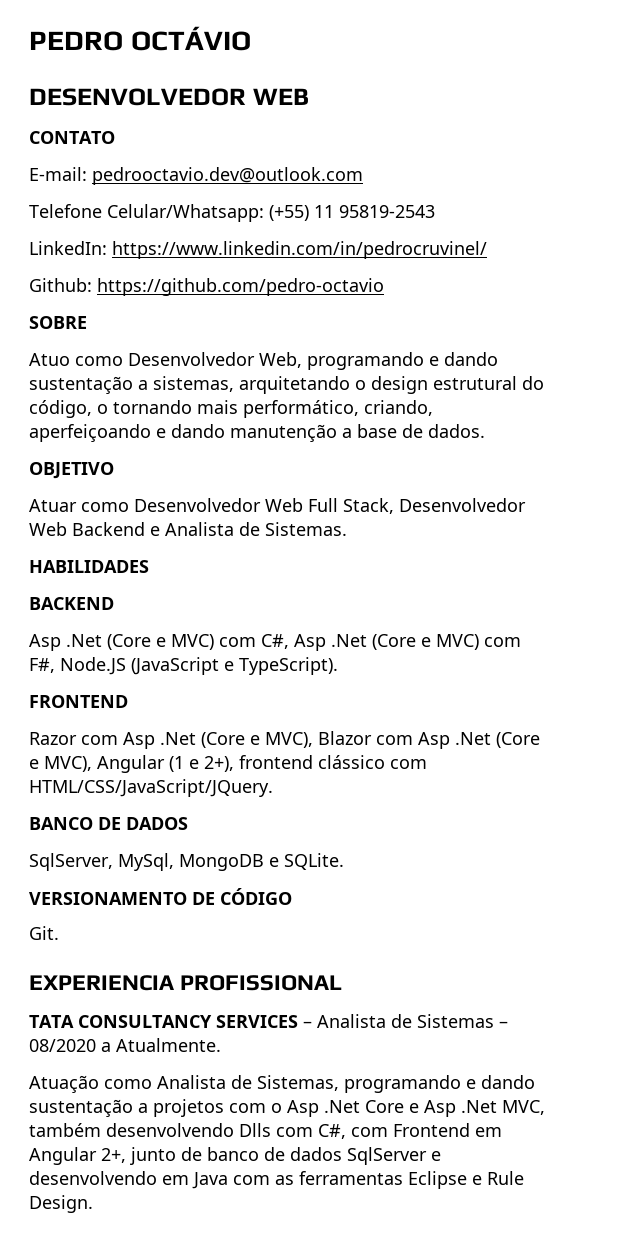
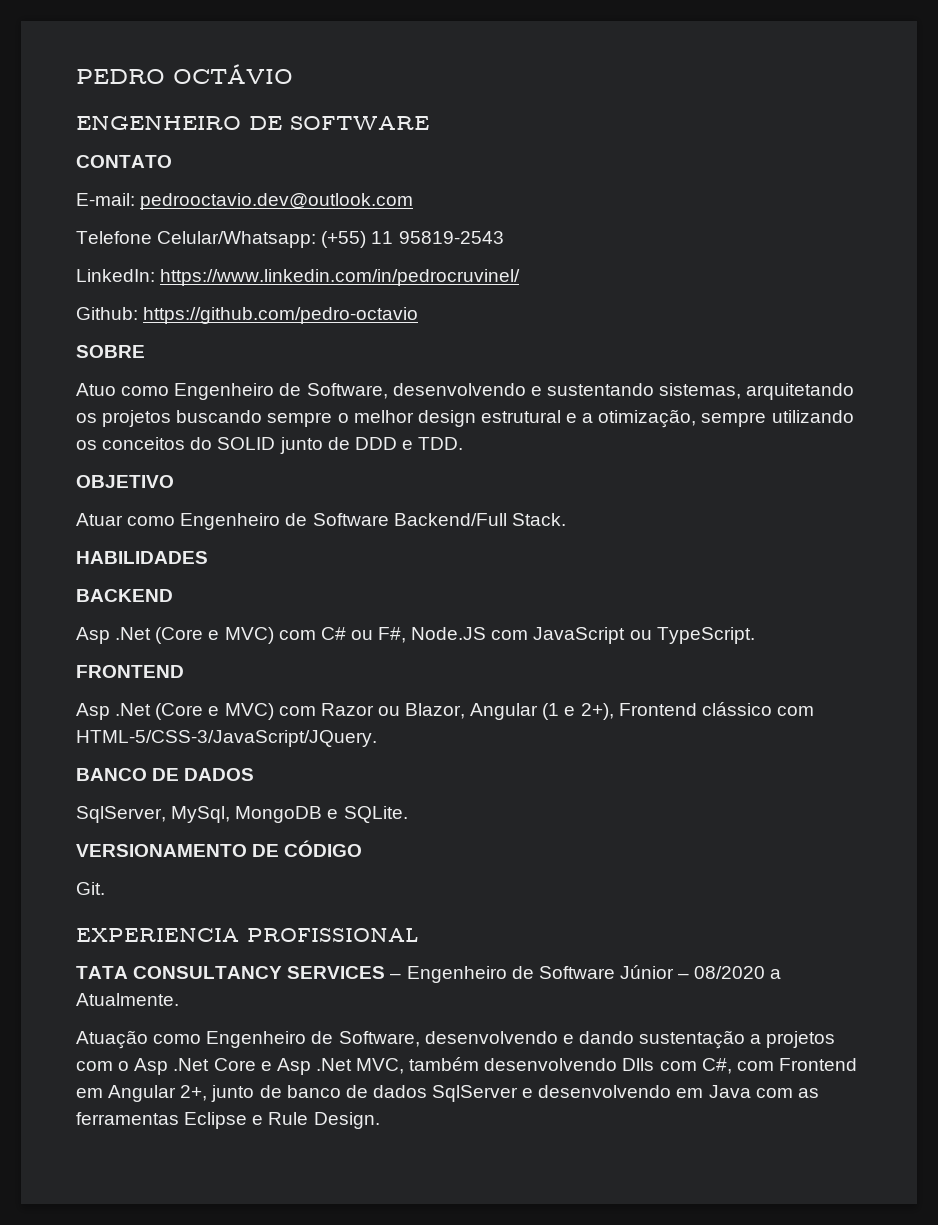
- DESENVOLVEDOR WEB
+ ENGENHEIRO DE SOFTWARE
- Atuo como Desenvolvedor Web, programando e dando sustentação a sistemas, arquitetando o design estrutural do código, o tornando mais performático, criando, aperfeiçoando e dando manutenção a base de dados.
+ Atuo como Engenheiro de Software, desenvolvendo e sustentando sistemas, arquitetando os projetos buscando sempre o melhor design estrutural e a otimização, sempre utilizando os conceitos do SOLID junto de DDD e TDD.
  OBJETIVO
- Atuar como Desenvolvedor Web Full Stack, Desenvolvedor Web Backend e Analista de Sistemas.
+ Atuar como Engenheiro de Software Backend/Full Stack.
- Asp .Net (Core e MVC) com C#, Asp .Net (Core e MVC) com F#, Node.JS (JavaScript e TypeScript).
+ Asp .Net (Core e MVC) com C# ou F#, Node.JS com JavaScript ou TypeScript.
  FRONTEND
- Razor com Asp .Net (Core e MVC), Blazor com Asp .Net (Core e MVC), Angular (1 e 2+), frontend clássico com HTML/CSS/JavaScript/JQuery.
+ Asp .Net (Core e MVC) com Razor ou Blazor, Angular (1 e 2+), Frontend clássico com HTML-5/CSS-3/JavaScript/JQuery.
- TATA CONSULTANCY SERVICES – Analista de Sistemas – 08/2020 a Atualmente.
+ TATA CONSULTANCY SERVICES – Engenheiro de Software Júnior – 08/2020 a Atualmente.
- Atuação como Analista de Sistemas, programando e dando sustentação a projetos com o Asp .Net Core e Asp .Net MVC, também desenvolvendo Dlls com C#, com Frontend em Angular 2+, junto de banco de dados SqlServer e desenvolvendo em Java com as ferramentas Eclipse e Rule Design.
+ Atuação como Engenheiro de Software, desenvolvendo e dando sustentação a projetos com o Asp .Net Core e Asp .Net MVC, também desenvolvendo Dlls com C#, com Frontend em Angular 2+, junto de banco de dados SqlServer e desenvolvendo em Java com as ferramentas Eclipse e Rule Design.

